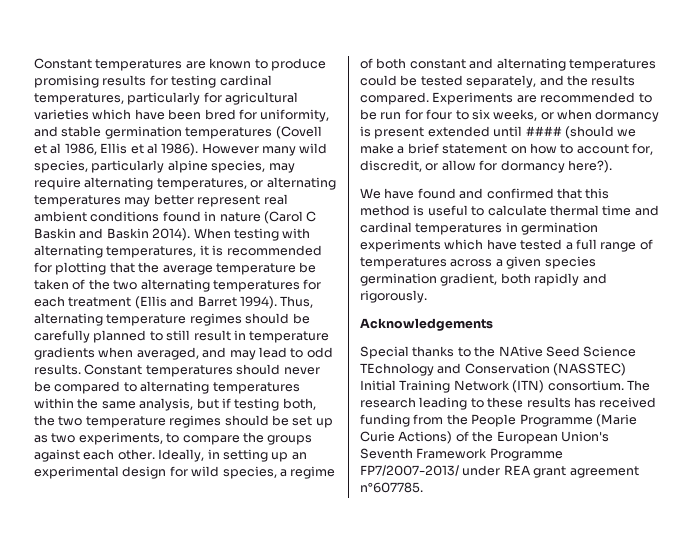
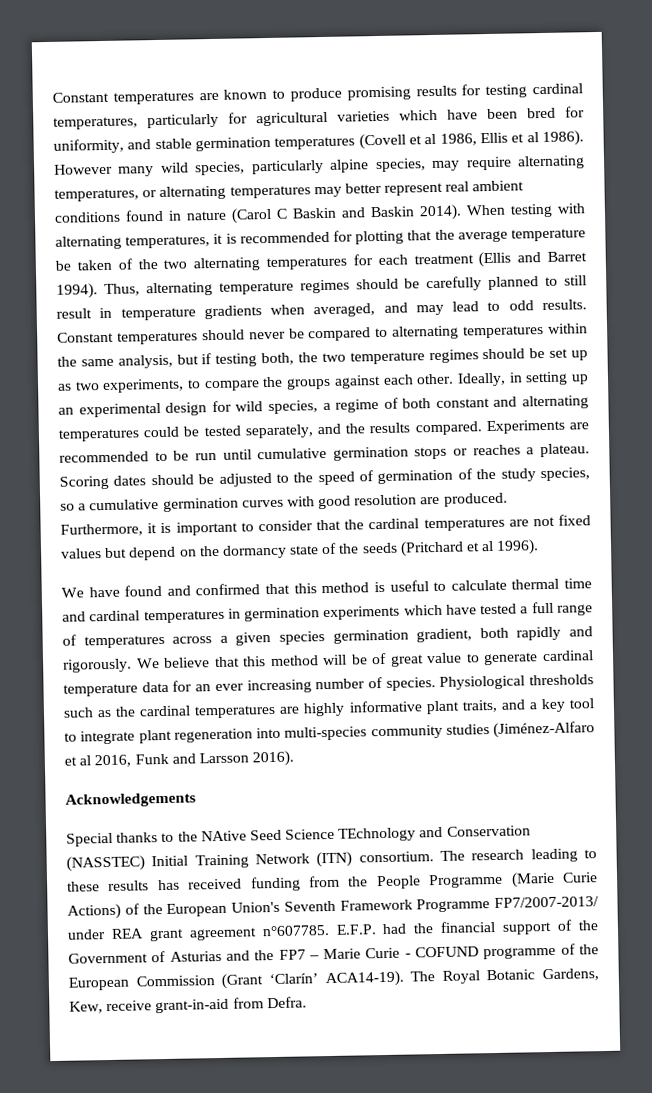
- Experiments are recommended to be run for four to six weeks, or when dormancy is present extended until #### (should we make a brief statement on how to account for, discredit, or allow for dormancy here?).
+ Experiments are recommended to be run until cumulative germination stops or reaches a plateau. Scoring dates should be adjusted to the speed of germination of the study species, so a cumulative germination curves with good resolution are produced. Furthermore, it is important to consider that the cardinal temperatures are not fixed values but depend on the dormancy state of the seeds (Pritchard et al 1996).
+ We believe that this method will be of great value to generate cardinal temperature data for an ever increasing number of species. Physiological thresholds such as the cardinal temperatures are highly informative plant traits, and a key tool to integrate plant regeneration into multi-species community studies (Jiménez-Alfaro et al 2016, Funk and Larsson 2016).
+ E.F.P. had the financial support of the Government of Asturias and the FP7 – Marie Curie - COFUND programme of the European Commission (Grant ‘Clarín’ ACA14-19). The Royal Botanic Gardens, Kew, receive grant-in-aid from Defra.

